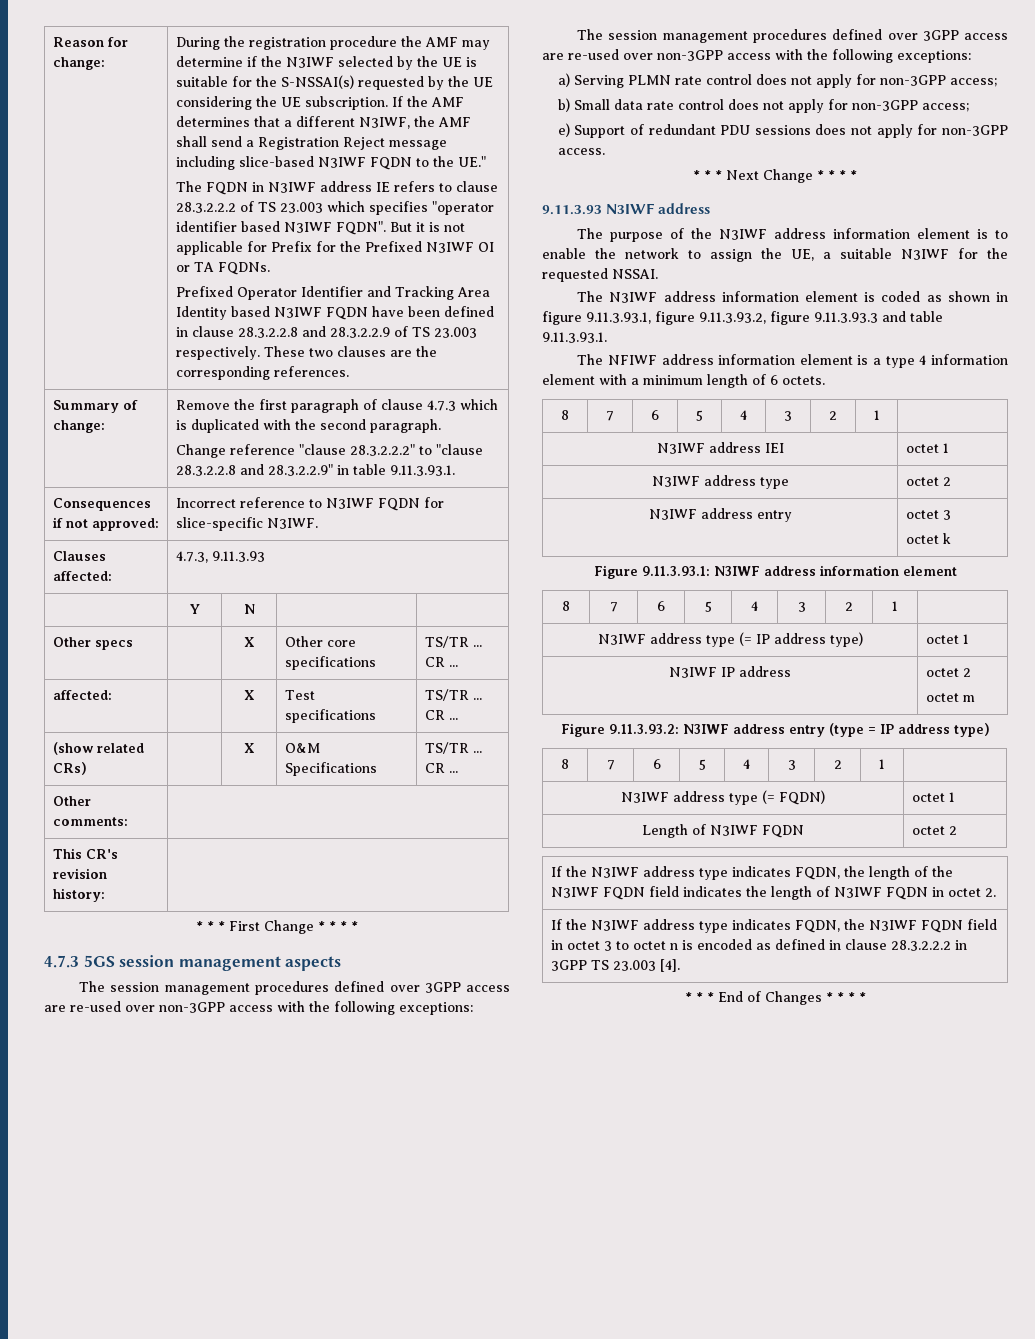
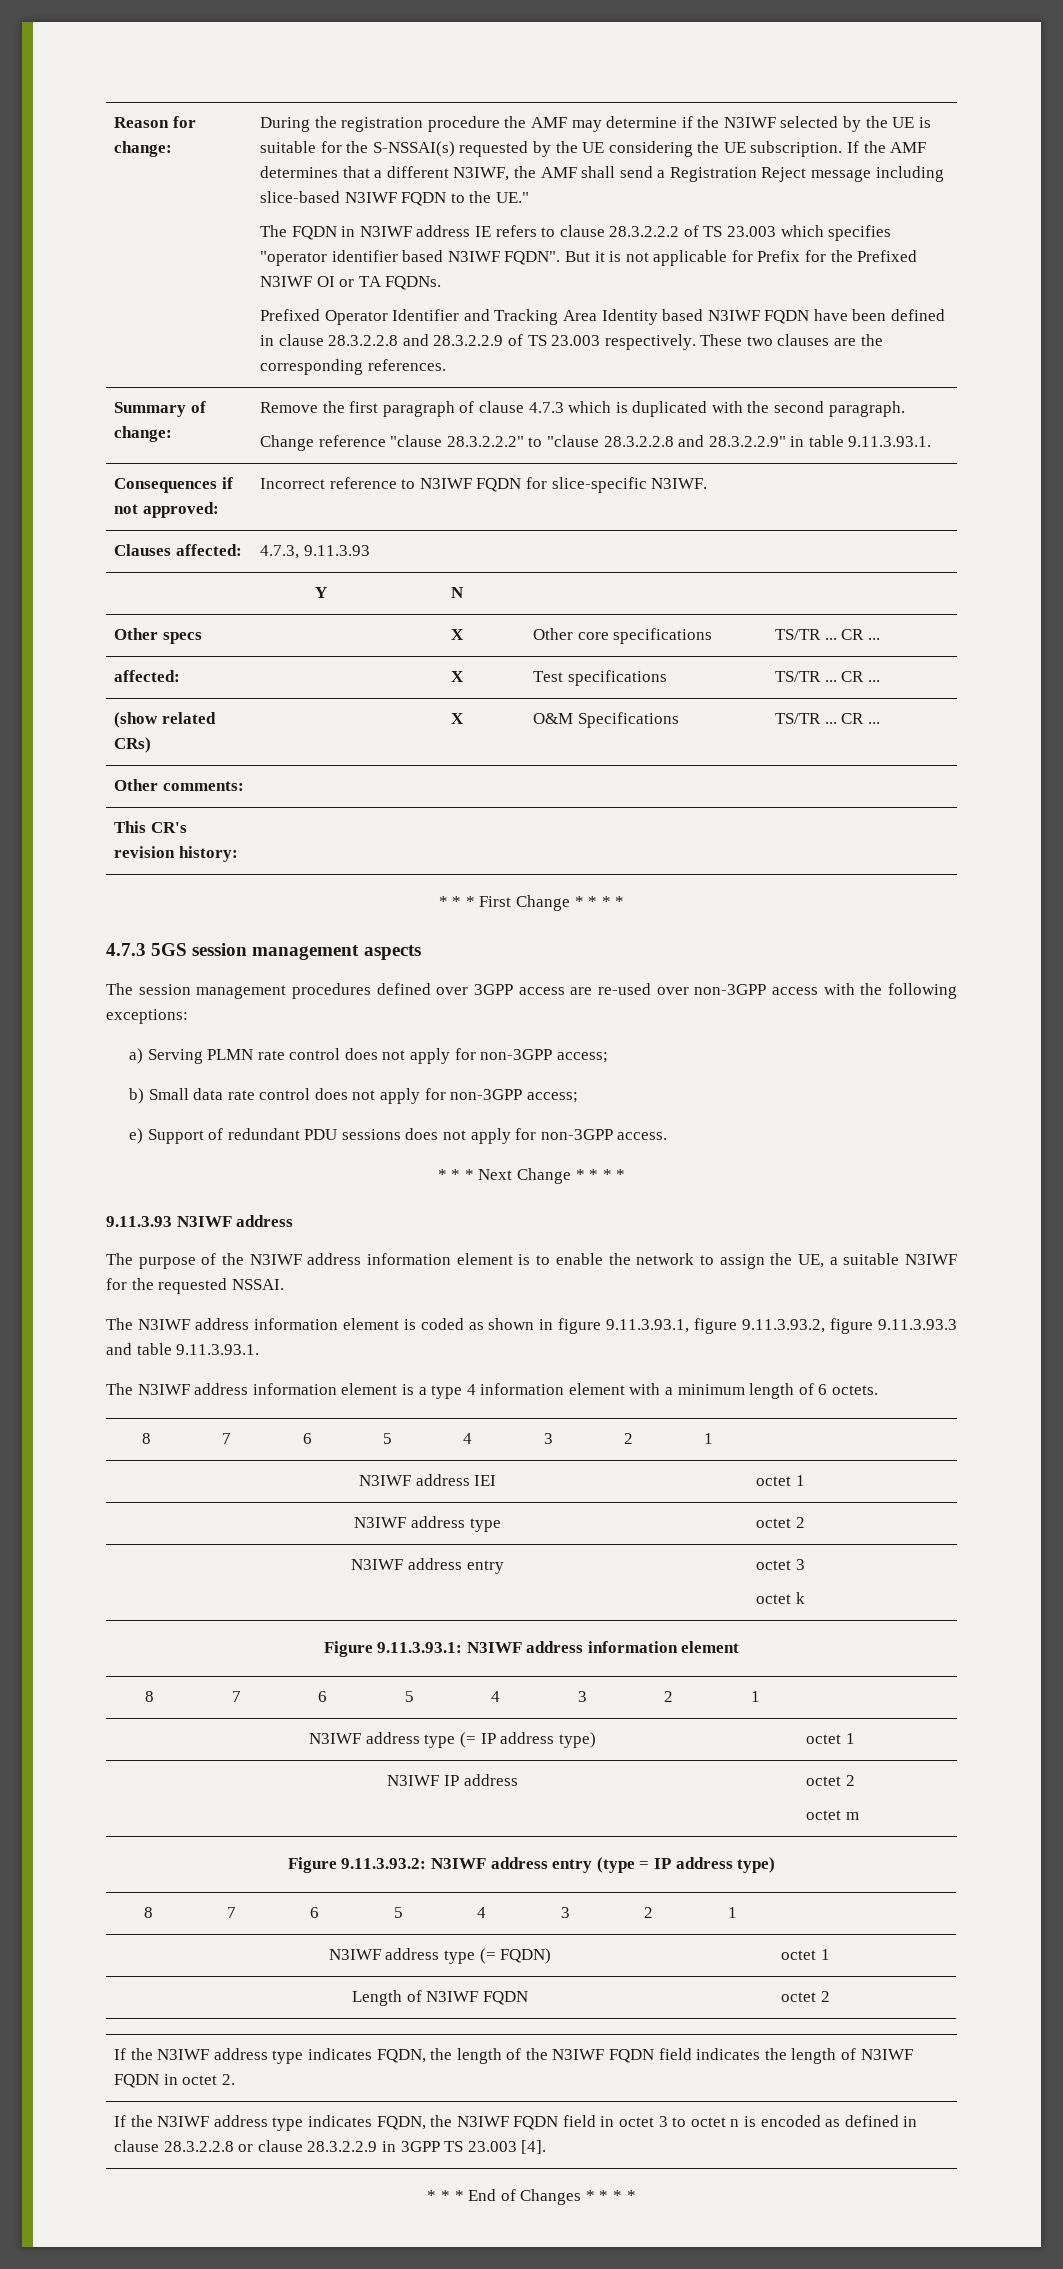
  4.7.3 5GS session management aspects
- The session management procedures defined over 3GPP access are re-used over non-3GPP access with the following exceptions:
- The NFIWF address information element is a type 4 information element with a minimum length of 6 octets.
+ The N3IWF address information element is a type 4 information element with a minimum length of 6 octets.
- If the N3IWF address type indicates FQDN, the N3IWF FQDN field in octet 3 to octet n is encoded as defined in clause 28.3.2.2.2 in 3GPP TS 23.003 [4].
+ If the N3IWF address type indicates FQDN, the N3IWF FQDN field in octet 3 to octet n is encoded as defined in clause 28.3.2.2.8 or clause 28.3.2.2.9 in 3GPP TS 23.003 [4].

